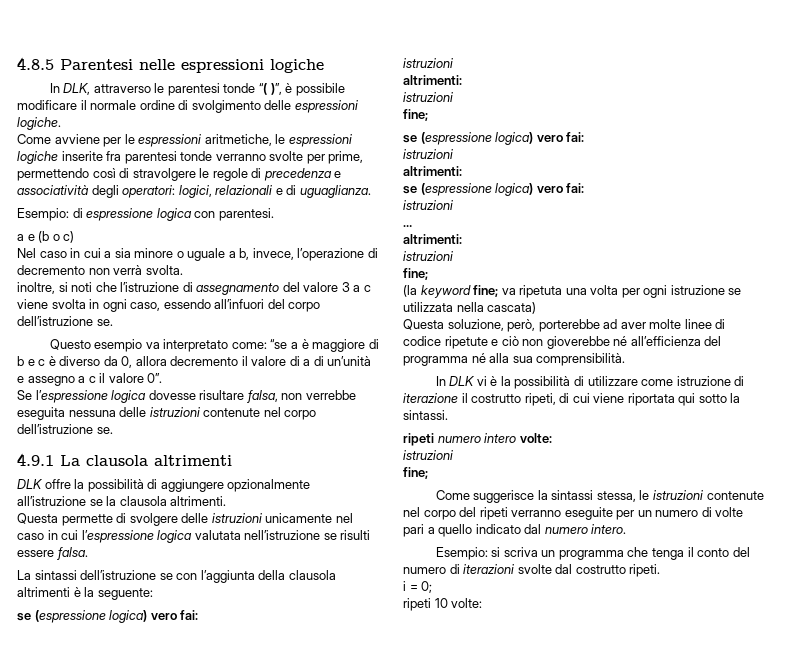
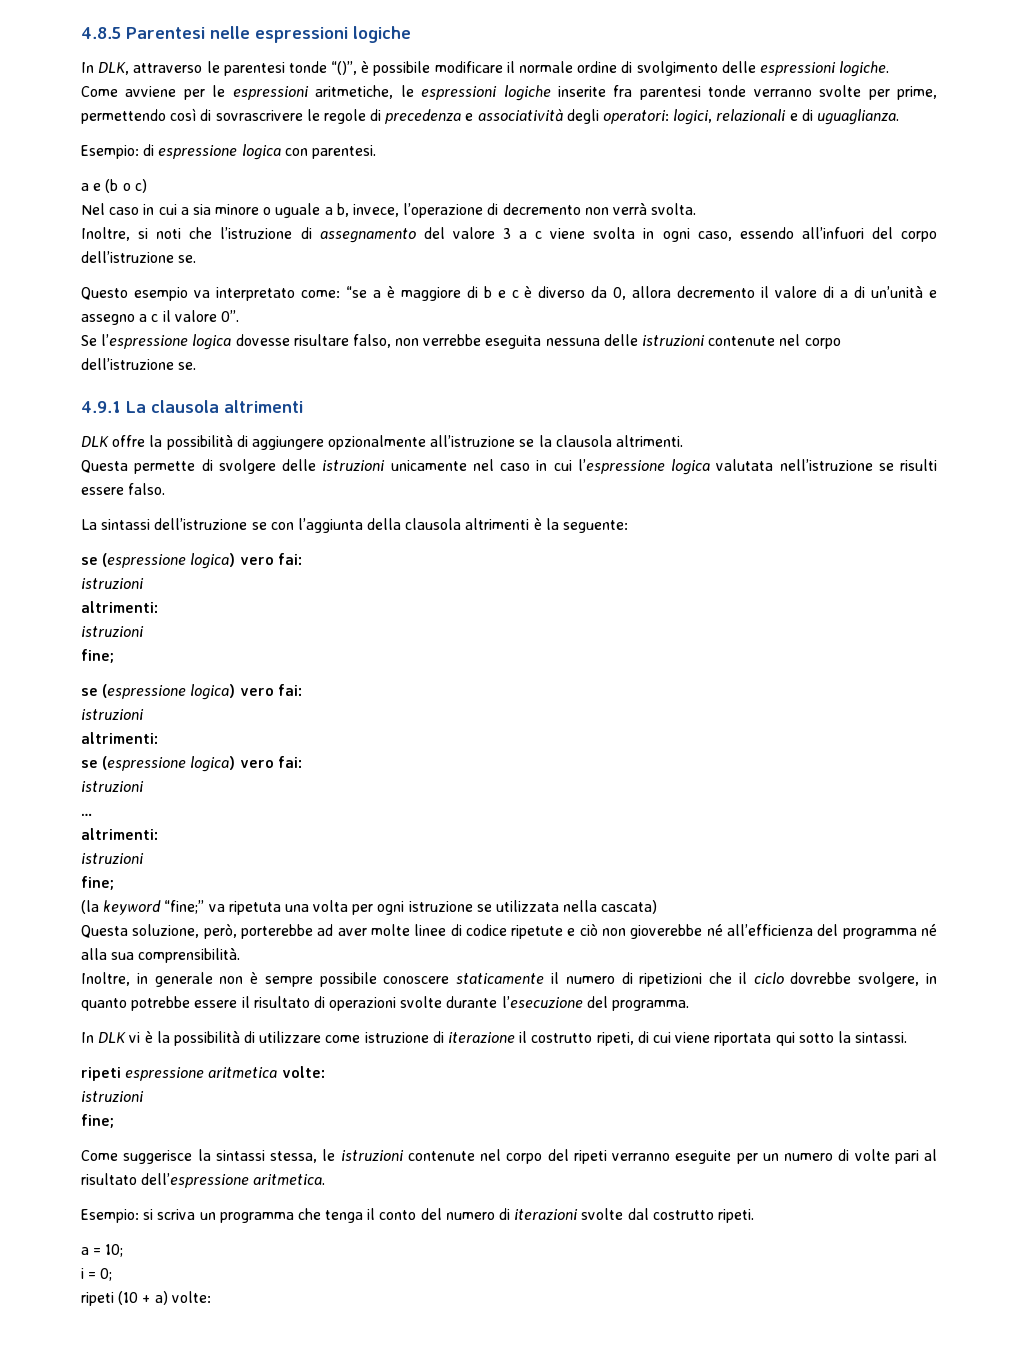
- In DLK, attraverso le parentesi tonde “( )”, è possibile modificare il normale ordine di svolgimento delle espressioni logiche.
+ In DLK, attraverso le parentesi tonde “()”, è possibile modificare il normale ordine di svolgimento delle espressioni logiche.
- Come avviene per le espressioni aritmetiche, le espressioni logiche inserite fra parentesi tonde verranno svolte per prime, permettendo così di stravolgere le regole di precedenza e associatività degli operatori: logici, relazionali e di uguaglianza.
+ Come avviene per le espressioni aritmetiche, le espressioni logiche inserite fra parentesi tonde verranno svolte per prime, permettendo così di sovrascrivere le regole di precedenza e associatività degli operatori: logici, relazionali e di uguaglianza.
- inoltre, si noti che l’istruzione di assegnamento del valore 3 a c viene svolta in ogni caso, essendo all’infuori del corpo dell’istruzione se.
+ Inoltre, si noti che l’istruzione di assegnamento del valore 3 a c viene svolta in ogni caso, essendo all’infuori del corpo dell’istruzione se.
- Se l’espressione logica dovesse risultare falsa, non verrebbe eseguita nessuna delle istruzioni contenute nel corpo dell’istruzione se.
+ Se l’espressione logica dovesse risultare falso, non verrebbe eseguita nessuna delle istruzioni contenute nel corpo dell’istruzione se.
- Questa permette di svolgere delle istruzioni unicamente nel caso in cui l’espressione logica valutata nell’istruzione se risulti essere falsa.
+ Questa permette di svolgere delle istruzioni unicamente nel caso in cui l’espressione logica valutata nell’istruzione se risulti essere falso.
- (la keyword fine; va ripetuta una volta per ogni istruzione se utilizzata nella cascata)
+ (la keyword “fine;” va ripetuta una volta per ogni istruzione se utilizzata nella cascata)
+ Inoltre, in generale non è sempre possibile conoscere staticamente il numero di ripetizioni che il ciclo dovrebbe svolgere, in quanto potrebbe essere il risultato di operazioni svolte durante l’esecuzione del programma.
- ripeti numero intero volte:
+ ripeti espressione aritmetica volte:
- Come suggerisce la sintassi stessa, le istruzioni contenute nel corpo del ripeti verranno eseguite per un numero di volte pari a quello indicato dal numero intero.
+ Come suggerisce la sintassi stessa, le istruzioni contenute nel corpo del ripeti verranno eseguite per un numero di volte pari al risultato dell’espressione aritmetica.
+ a = 10;
- ripeti 10 volte:
+ ripeti (10 + a) volte:

